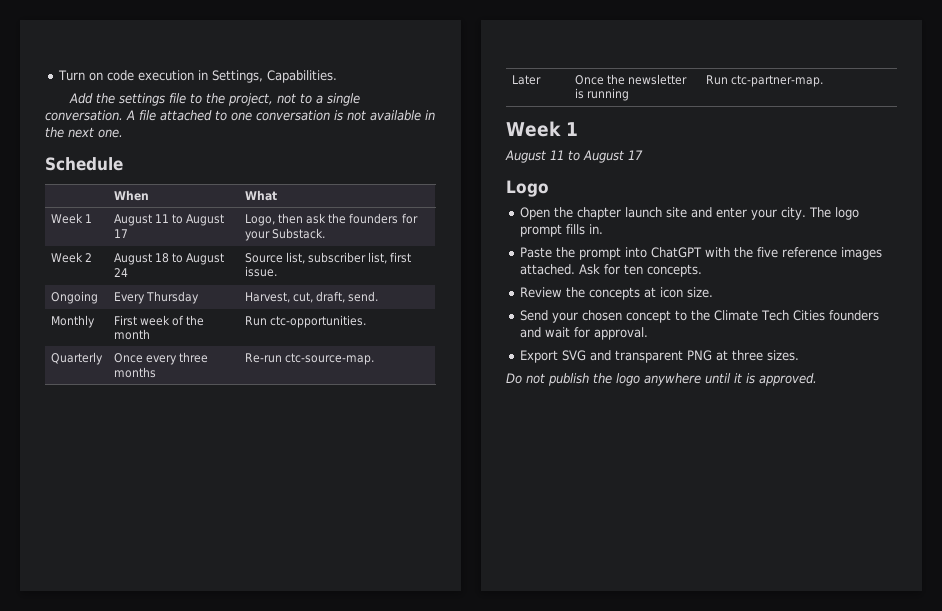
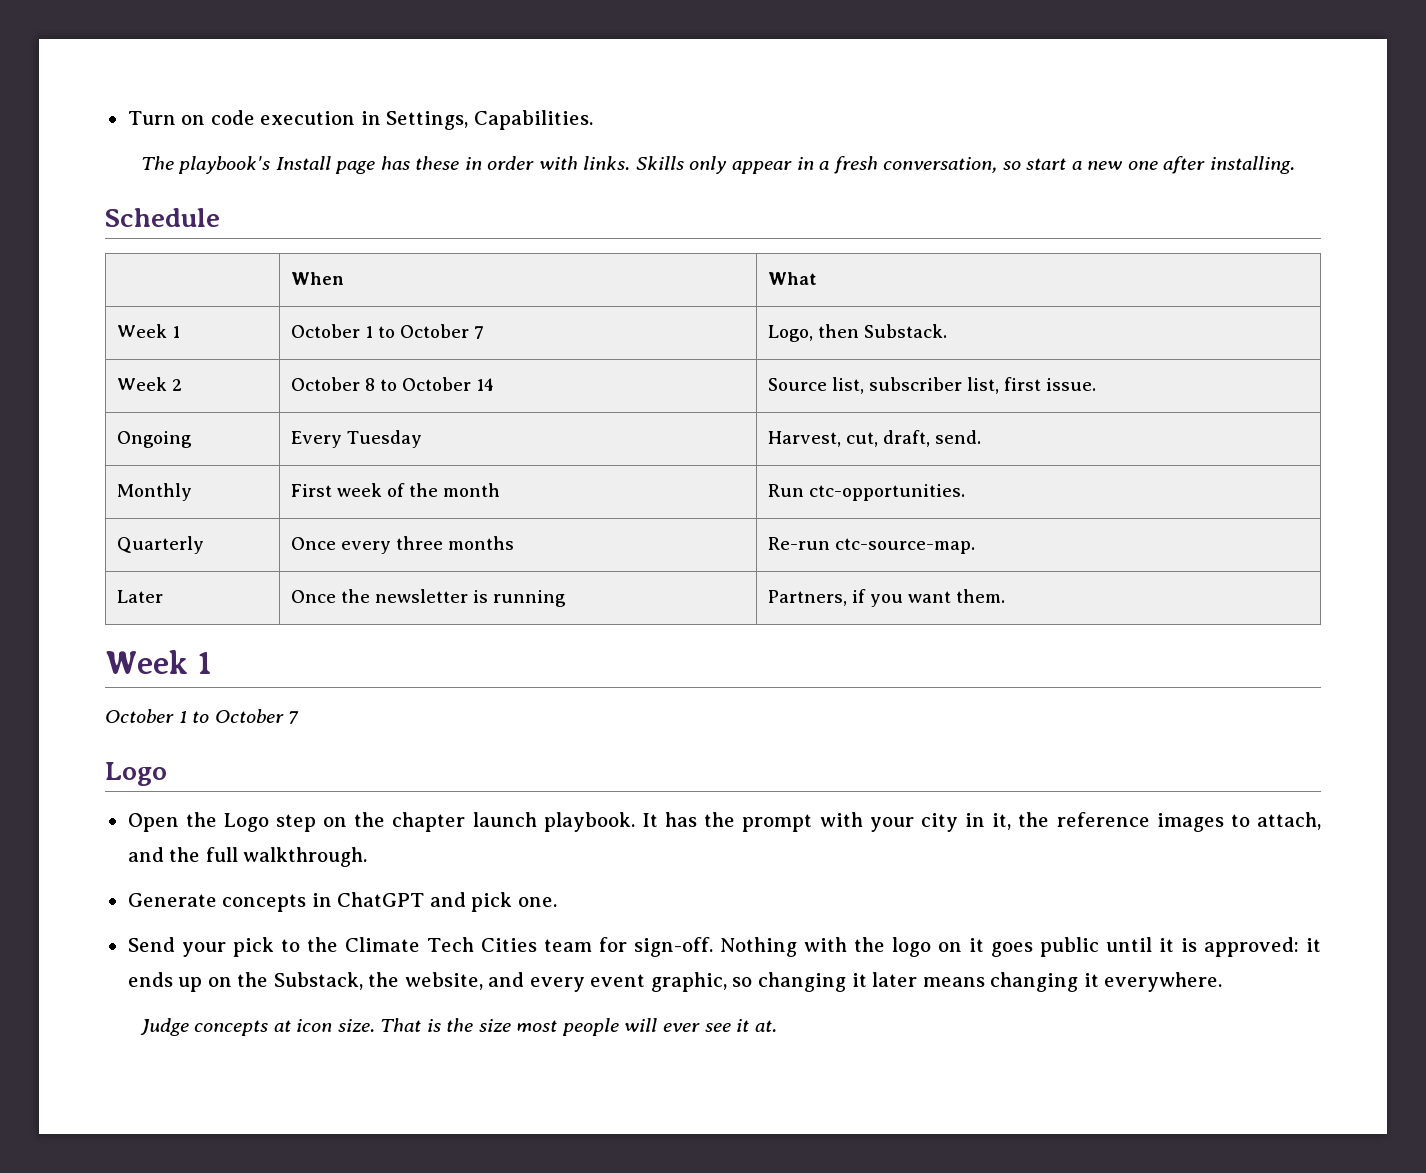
- Add the settings file to the project, not to a single conversation. A file attached to one conversation is not available in the next one.
+ The playbook's Install page has these in order with links. Skills only appear in a fresh conversation, so start a new one after installing.
- Week 1 | August 11 to August 17 | Logo, then ask the founders for your Substack.
- Week 2 | August 18 to August 24 | Source list, subscriber list, first issue.
+ Week 1 | October 1 to October 7 | Logo, then Substack.
+ Week 2 | October 8 to October 14 | Source list, subscriber list, first issue.
- Ongoing | Every Thursday | Harvest, cut, draft, send.
+ Ongoing | Every Tuesday | Harvest, cut, draft, send.
- Later | Once the newsletter is running | Run ctc-partner-map.
+ Later | Once the newsletter is running | Partners, if you want them.
  Week 1
- August 11 to August 17
+ October 1 to October 7
  Logo
- Open the chapter launch site and enter your city. The logo prompt fills in.
- Paste the prompt into ChatGPT with the five reference images attached. Ask for ten concepts.
- Review the concepts at icon size.
+ Open the Logo step on the chapter launch playbook. It has the prompt with your city in it, the reference images to attach, and the full walkthrough.
+ Generate concepts in ChatGPT and pick one.
- Send your chosen concept to the Climate Tech Cities founders and wait for approval.
- Export SVG and transparent PNG at three sizes.
- Do not publish the logo anywhere until it is approved.
+ Send your pick to the Climate Tech Cities team for sign-off. Nothing with the logo on it goes public until it is approved: it ends up on the Substack, the website, and every event graphic, so changing it later means changing it everywhere.
+ Judge concepts at icon size. That is the size most people will ever see it at.

